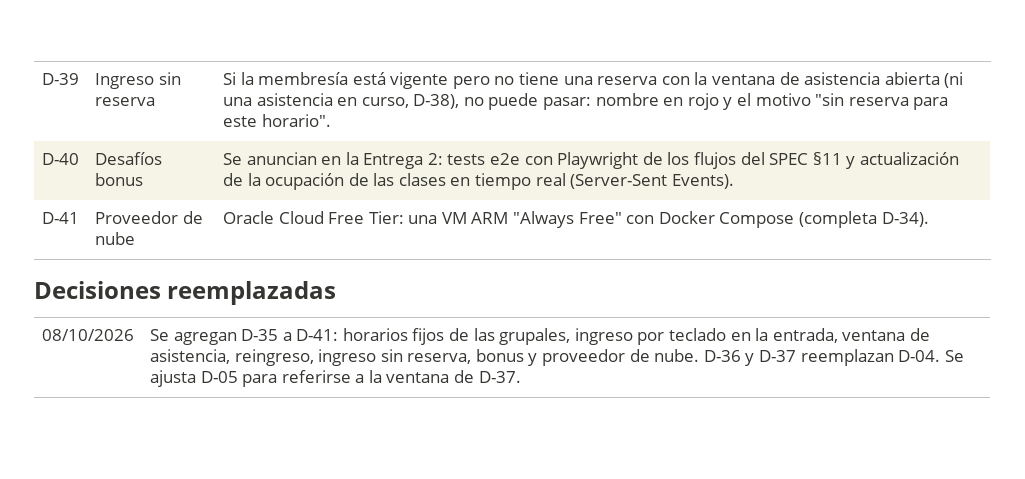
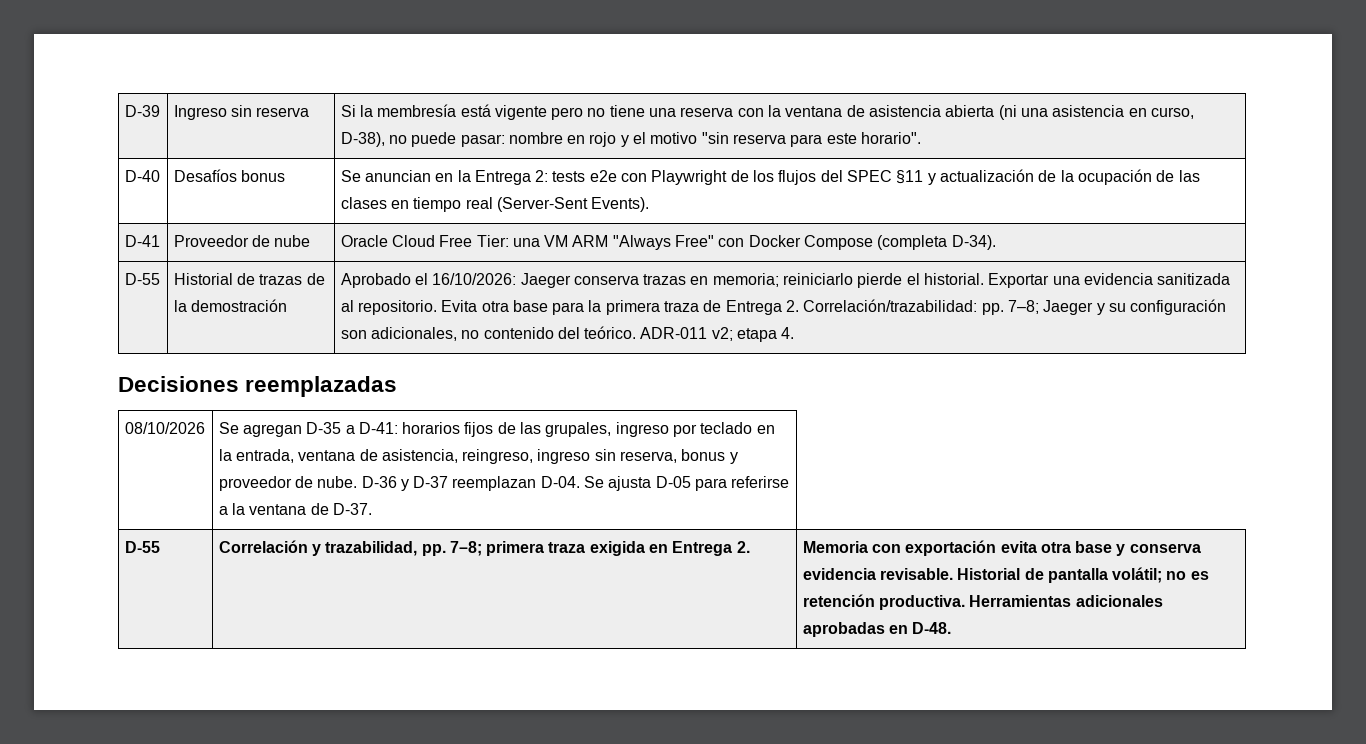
+ D-55 | Historial de trazas de la demostración | Aprobado el 16/10/2026: Jaeger conserva trazas en memoria; reiniciarlo pierde el historial. Exportar una evidencia sanitizada al repositorio. Evita otra base para la primera traza de Entrega 2. Correlación/trazabilidad: pp. 7–8; Jaeger y su configuración son adicionales, no contenido del teórico. ADR-011 v2; etapa 4.
+ D-55 | Correlación y trazabilidad, pp. 7–8; primera traza exigida en Entrega 2. | Memoria con exportación evita otra base y conserva evidencia revisable. Historial de pantalla volátil; no es retención productiva. Herramientas adicionales aprobadas en D-48.

